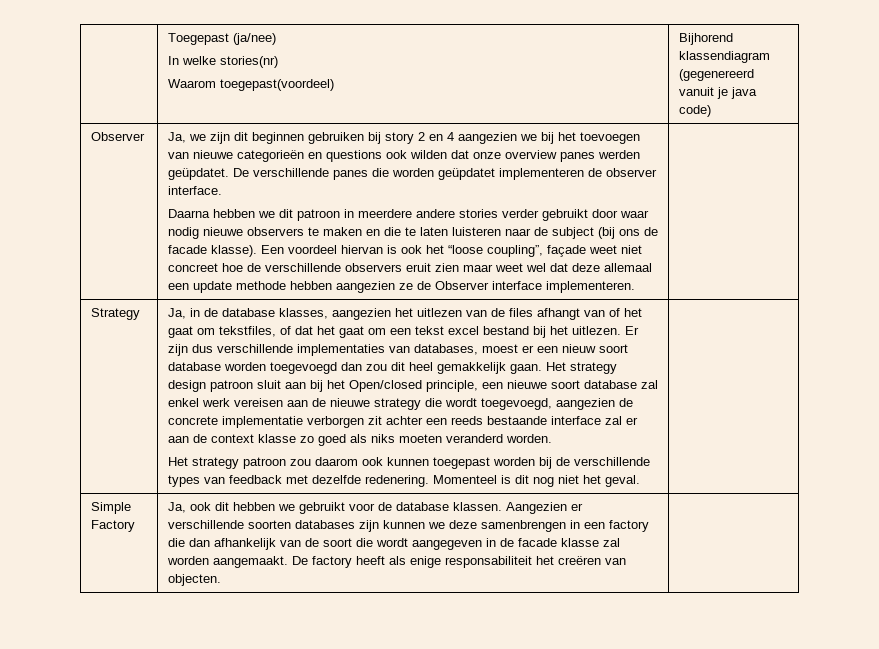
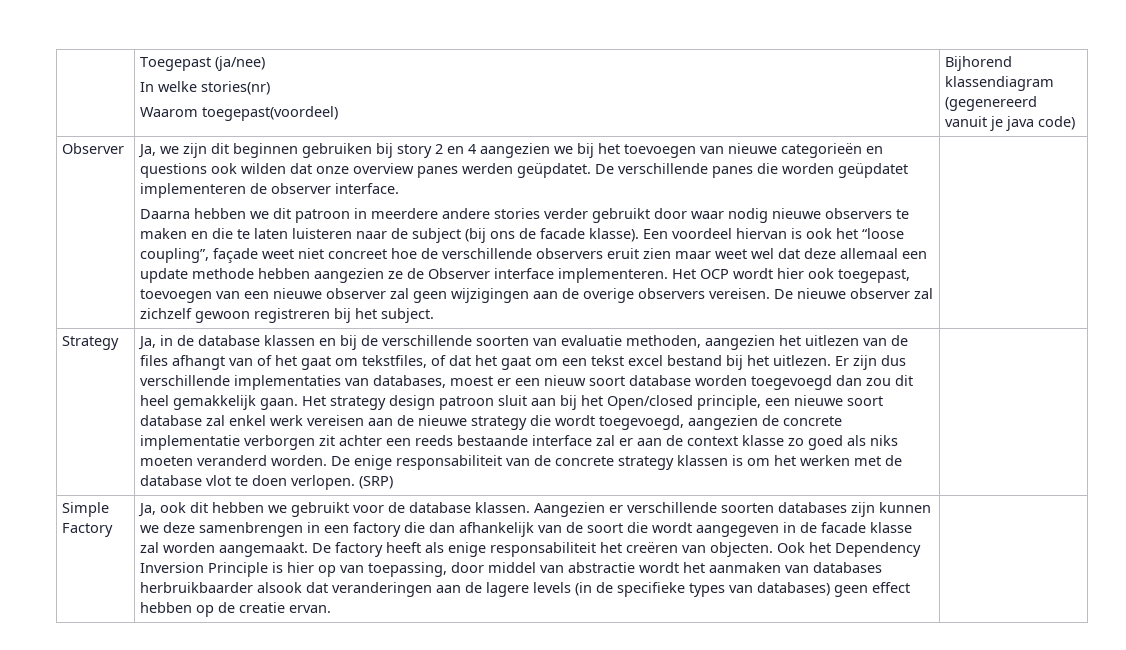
+ Het OCP wordt hier ook toegepast, toevoegen van een nieuwe observer zal geen wijzigingen aan de overige observers vereisen. De nieuwe observer zal zichzelf gewoon registreren bij het subject.
- Ja, in de database klasses, aangezien het uitlezen van de files afhangt van of het gaat om tekstfiles, of dat het gaat om een tekst excel bestand bij het uitlezen.
+ Ja, in de database klassen en bij de verschillende soorten van evaluatie methoden, aangezien het uitlezen van de files afhangt van of het gaat om tekstfiles, of dat het gaat om een tekst excel bestand bij het uitlezen.
- Het strategy design patroon sluit aan bij het Open/closed principle, een nieuwe soort database zal enkel werk vereisen aan de nieuwe strategy die wordt toegevoegd, aangezien de concrete implementatie verborgen zit achter een reeds bestaande interface zal er aan de context klasse zo goed als niks moeten veranderd worden.
- Het strategy patroon zou daarom ook kunnen toegepast worden bij de verschillende types van feedback met dezelfde redenering. Momenteel is dit nog niet het geval.
+ Het strategy design patroon sluit aan bij het Open/closed principle, een nieuwe soort database zal enkel werk vereisen aan de nieuwe strategy die wordt toegevoegd, aangezien de concrete implementatie verborgen zit achter een reeds bestaande interface zal er aan de context klasse zo goed als niks moeten veranderd worden. De enige responsabiliteit van de concrete strategy klassen is om het werken met de database vlot te doen verlopen. (SRP)
+ Ook het Dependency Inversion Principle is hier op van toepassing, door middel van abstractie wordt het aanmaken van databases herbruikbaarder alsook dat veranderingen aan de lagere levels (in de specifieke types van databases) geen effect hebben op de creatie ervan.

